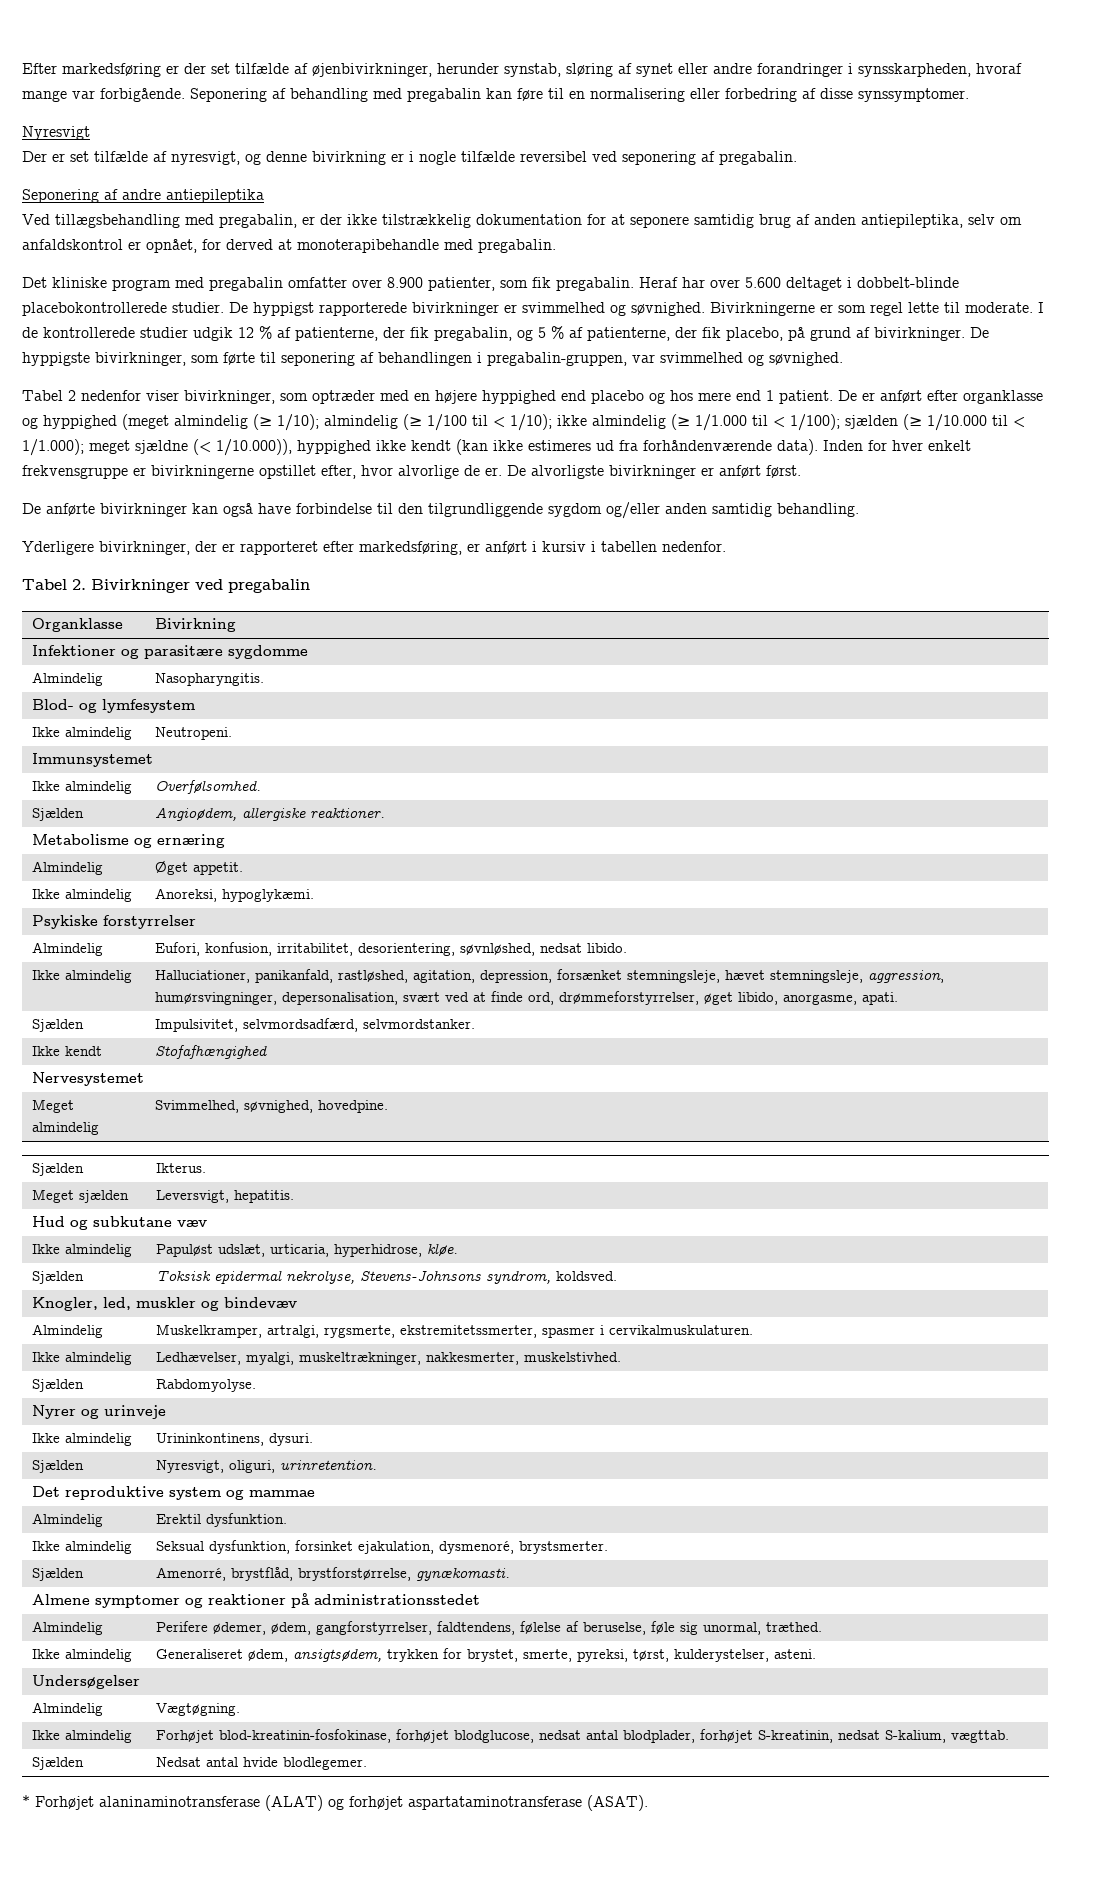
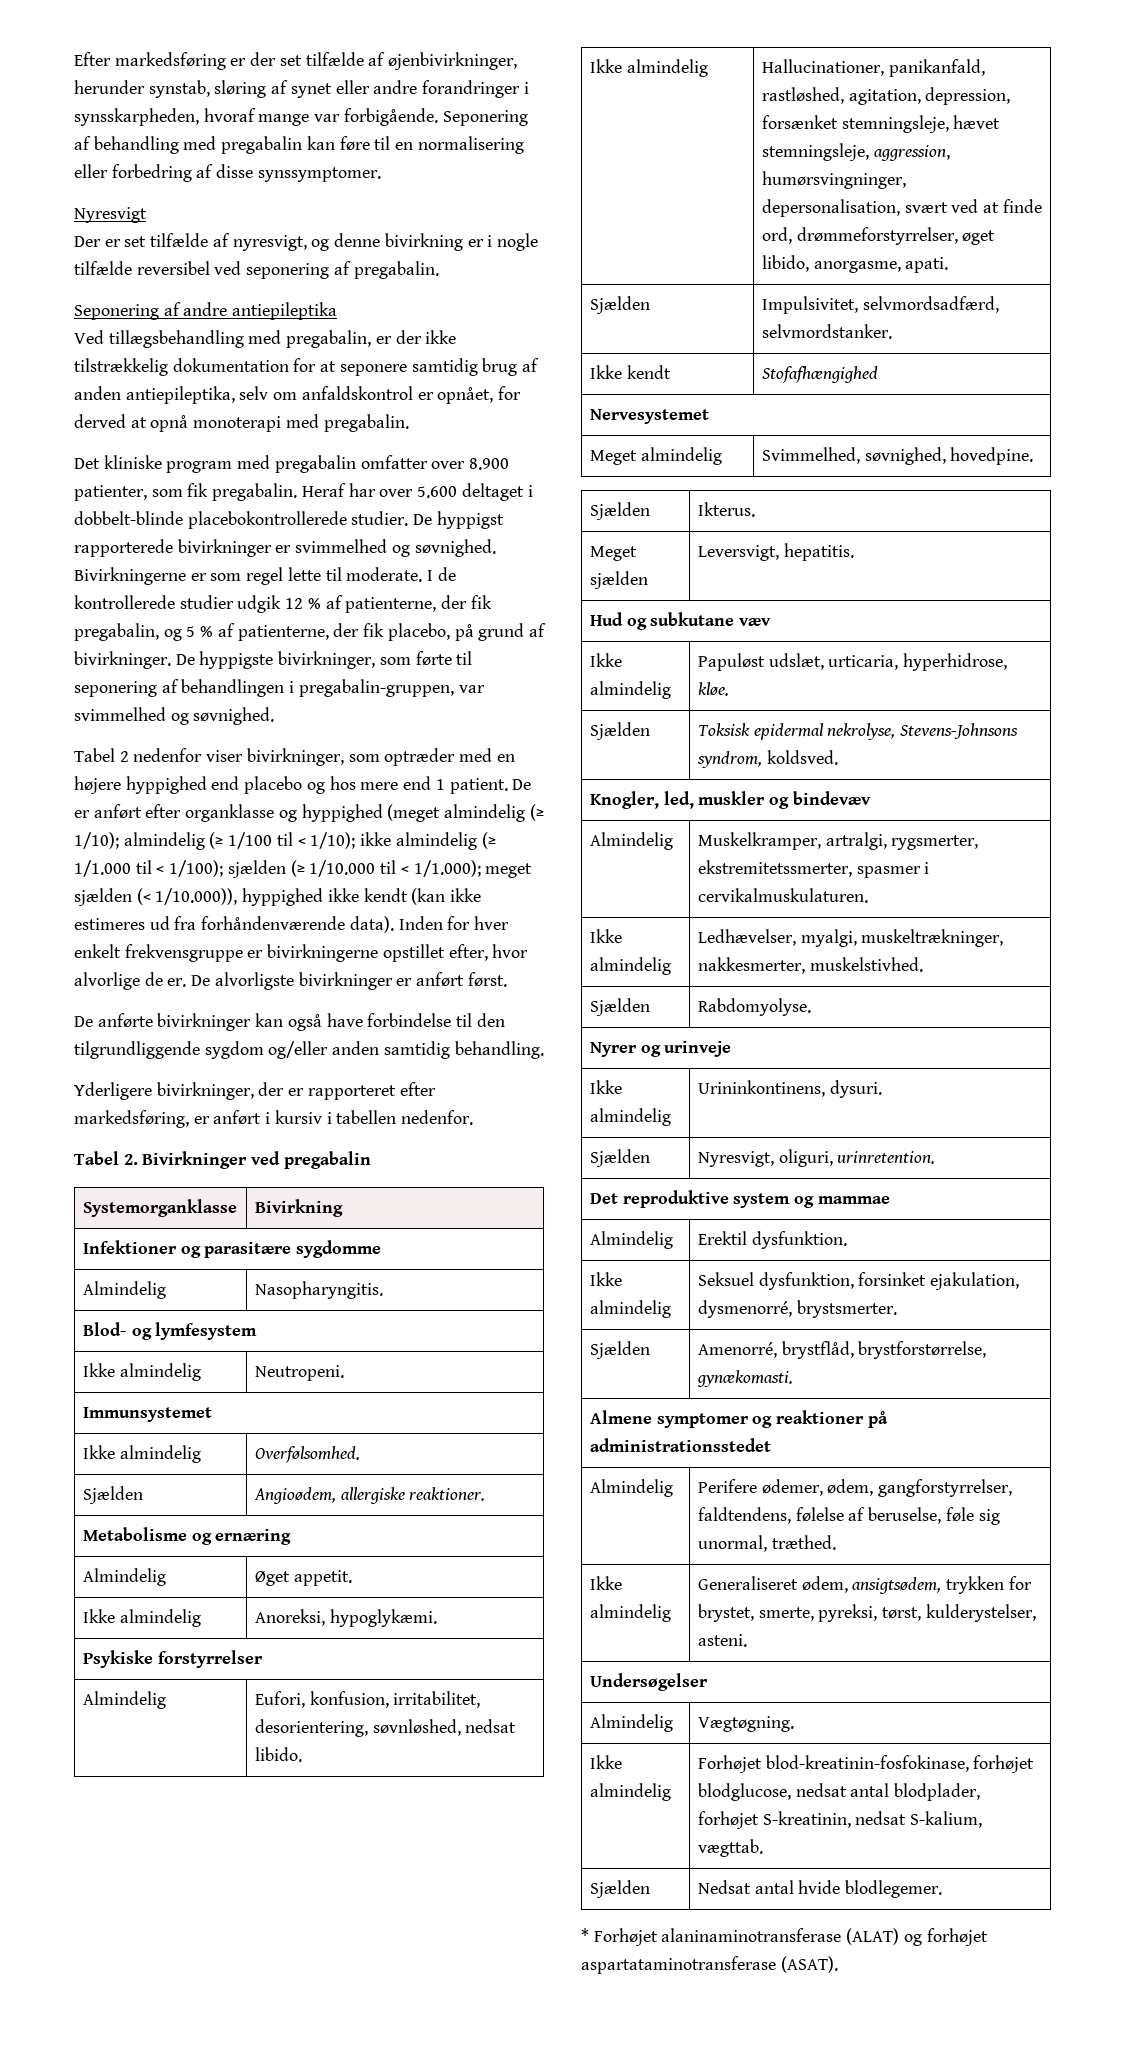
- Ved tillægsbehandling med pregabalin, er der ikke tilstrækkelig dokumentation for at seponere samtidig brug af anden antiepileptika, selv om anfaldskontrol er opnået, for derved at monoterapibehandle med pregabalin.
+ Ved tillægsbehandling med pregabalin, er der ikke tilstrækkelig dokumentation for at seponere samtidig brug af anden antiepileptika, selv om anfaldskontrol er opnået, for derved at opnå monoterapi med pregabalin.
- De er anført efter organklasse og hyppighed (meget almindelig (≥ 1/10); almindelig (≥ 1/100 til < 1/10); ikke almindelig (≥ 1/1.000 til < 1/100); sjælden (≥ 1/10.000 til < 1/1.000); meget sjældne (< 1/10.000)), hyppighed ikke kendt (kan ikke estimeres ud fra forhåndenværende data).
+ De er anført efter organklasse og hyppighed (meget almindelig (≥ 1/10); almindelig (≥ 1/100 til < 1/10); ikke almindelig (≥ 1/1.000 til < 1/100); sjælden (≥ 1/10.000 til < 1/1.000); meget sjælden (< 1/10.000)), hyppighed ikke kendt (kan ikke estimeres ud fra forhåndenværende data).
- Organklasse | Bivirkning
+ Systemorganklasse | Bivirkning
- Ikke almindelig | Halluciationer, panikanfald, rastløshed, agitation, depression, forsænket stemningsleje, hævet stemningsleje, aggression, humørsvingninger, depersonalisation, svært ved at finde ord, drømmeforstyrrelser, øget libido, anorgasme, apati.
+ Ikke almindelig | Hallucinationer, panikanfald, rastløshed, agitation, depression, forsænket stemningsleje, hævet stemningsleje, aggression, humørsvingninger, depersonalisation, svært ved at finde ord, drømmeforstyrrelser, øget libido, anorgasme, apati.
- Almindelig | Muskelkramper, artralgi, rygsmerte, ekstremitetssmerter, spasmer i cervikalmuskulaturen.
+ Almindelig | Muskelkramper, artralgi, rygsmerter, ekstremitetssmerter, spasmer i cervikalmuskulaturen.
- Ikke almindelig | Seksual dysfunktion, forsinket ejakulation, dysmenoré, brystsmerter.
+ Ikke almindelig | Seksuel dysfunktion, forsinket ejakulation, dysmenorré, brystsmerter.

